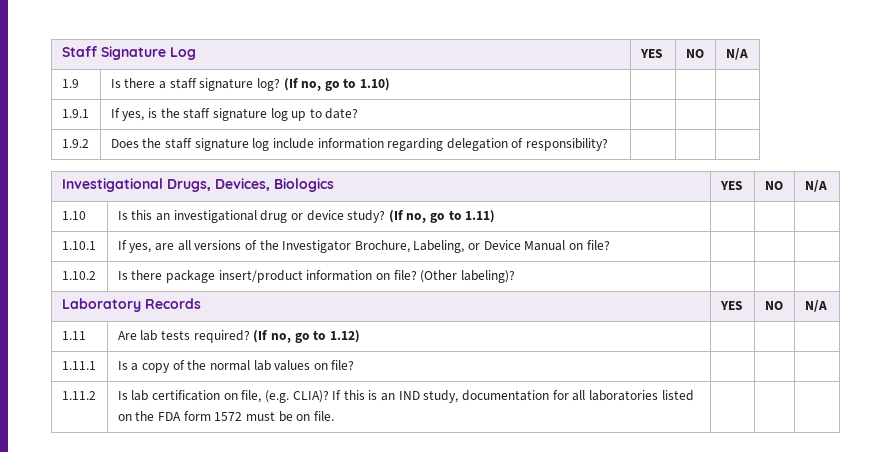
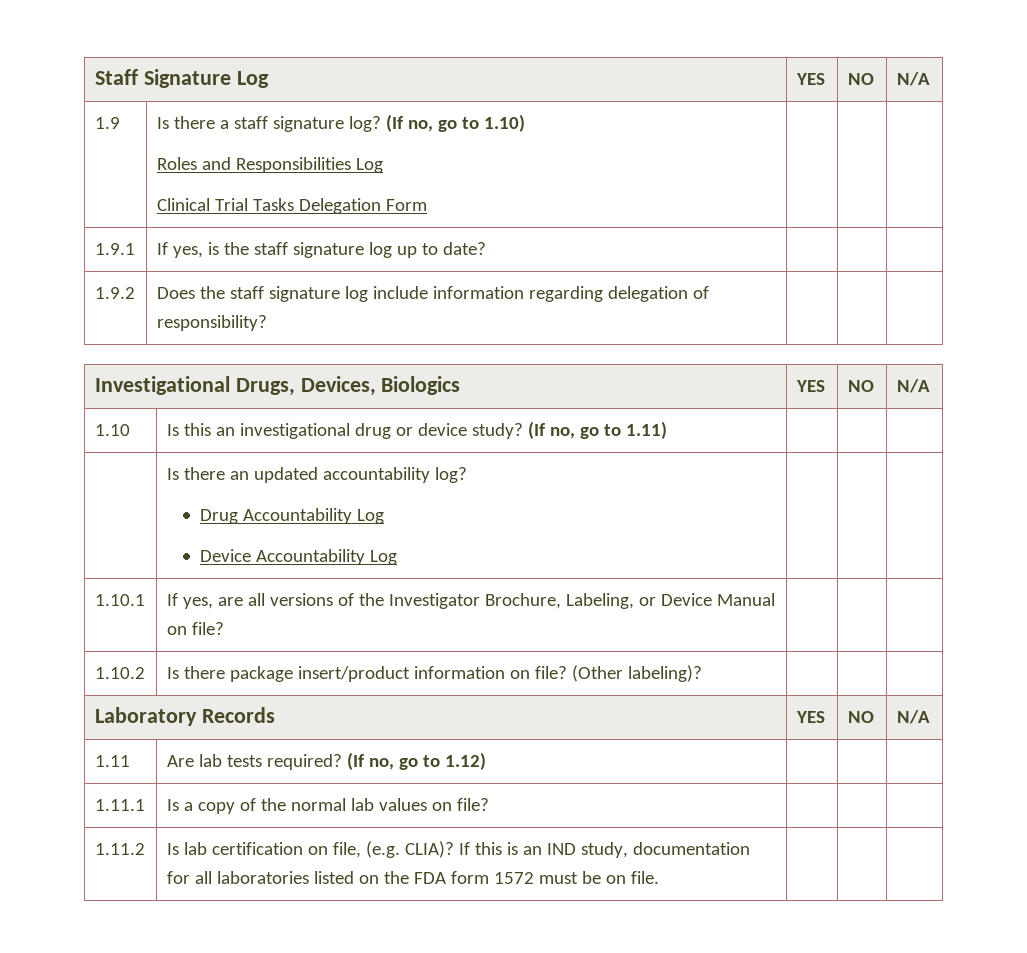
- 1.9 | Is there a staff signature log? (If no, go to 1.10) | | |
+ 1.9 | Is there a staff signature log? (If no, go to 1.10)
+ Roles and Responsibilities Log
+ Clinical Trial Tasks Delegation Form | | |
+ | Is there an updated accountability log?
+ Drug Accountability Log
+ Device Accountability Log | | |

